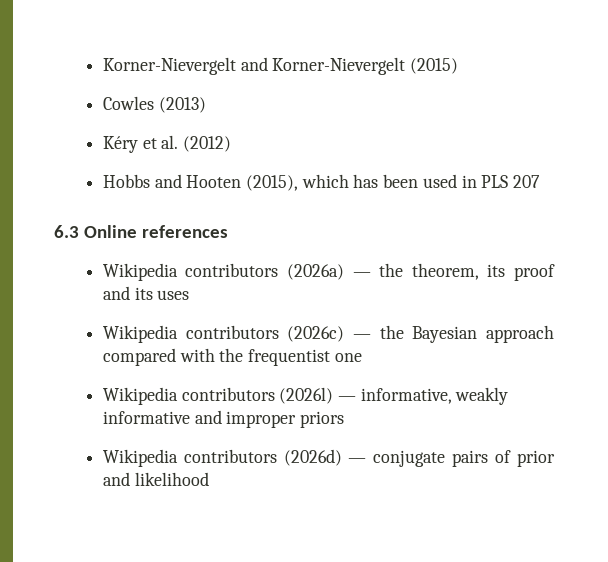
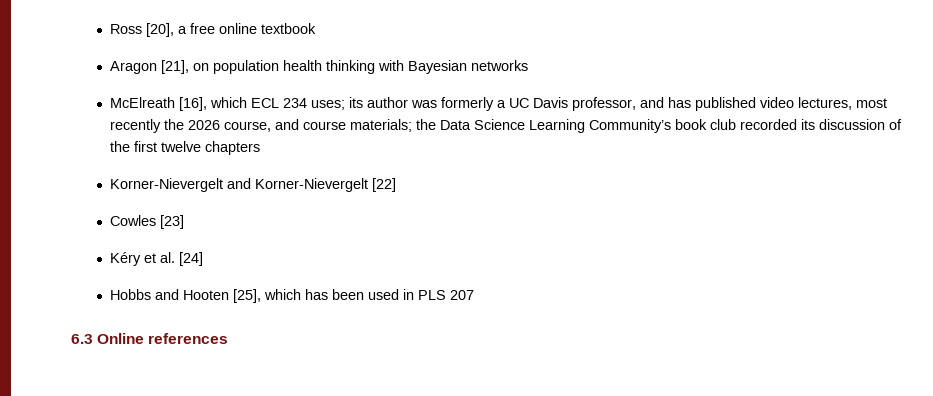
+ Ross [20], a free online textbook
+ Aragon [21], on population health thinking with Bayesian networks
+ McElreath [16], which ECL 234 uses; its author was formerly a UC Davis professor, and has published video lectures, most recently the 2026 course, and course materials; the Data Science Learning Community’s book club recorded its discussion of the first twelve chapters
- Korner-Nievergelt and Korner-Nievergelt (2015)
+ Korner-Nievergelt and Korner-Nievergelt [22]
- Cowles (2013)
+ Cowles [23]
- Kéry et al. (2012)
+ Kéry et al. [24]
- Hobbs and Hooten (2015), which has been used in PLS 207
+ Hobbs and Hooten [25], which has been used in PLS 207
- Wikipedia contributors (2026a) — the theorem, its proof and its uses
- Wikipedia contributors (2026c) — the Bayesian approach compared with the frequentist one
- Wikipedia contributors (2026l) — informative, weakly informative and improper priors
- Wikipedia contributors (2026d) — conjugate pairs of prior and likelihood

